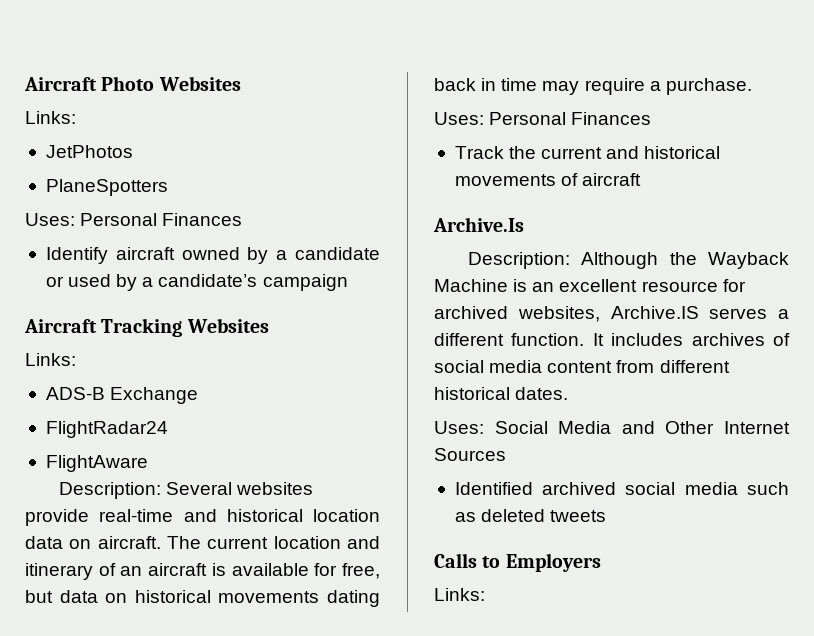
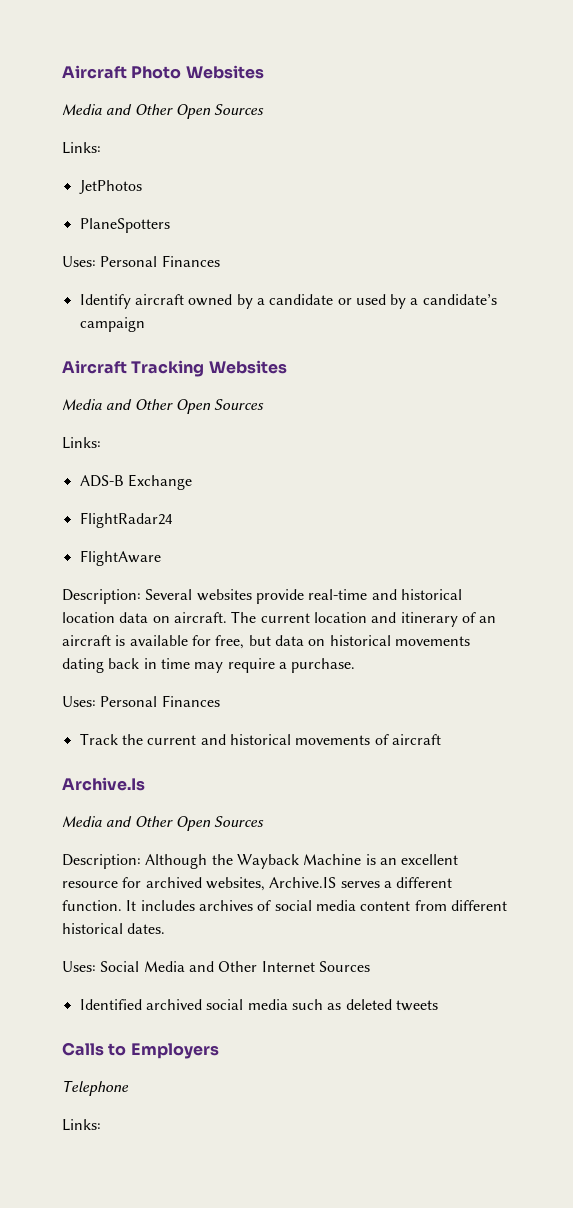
  Aircraft Photo Websites
+ Media and Other Open Sources
  Aircraft Tracking Websites
+ Media and Other Open Sources
  Archive.Is
+ Media and Other Open Sources
+ Telephone

